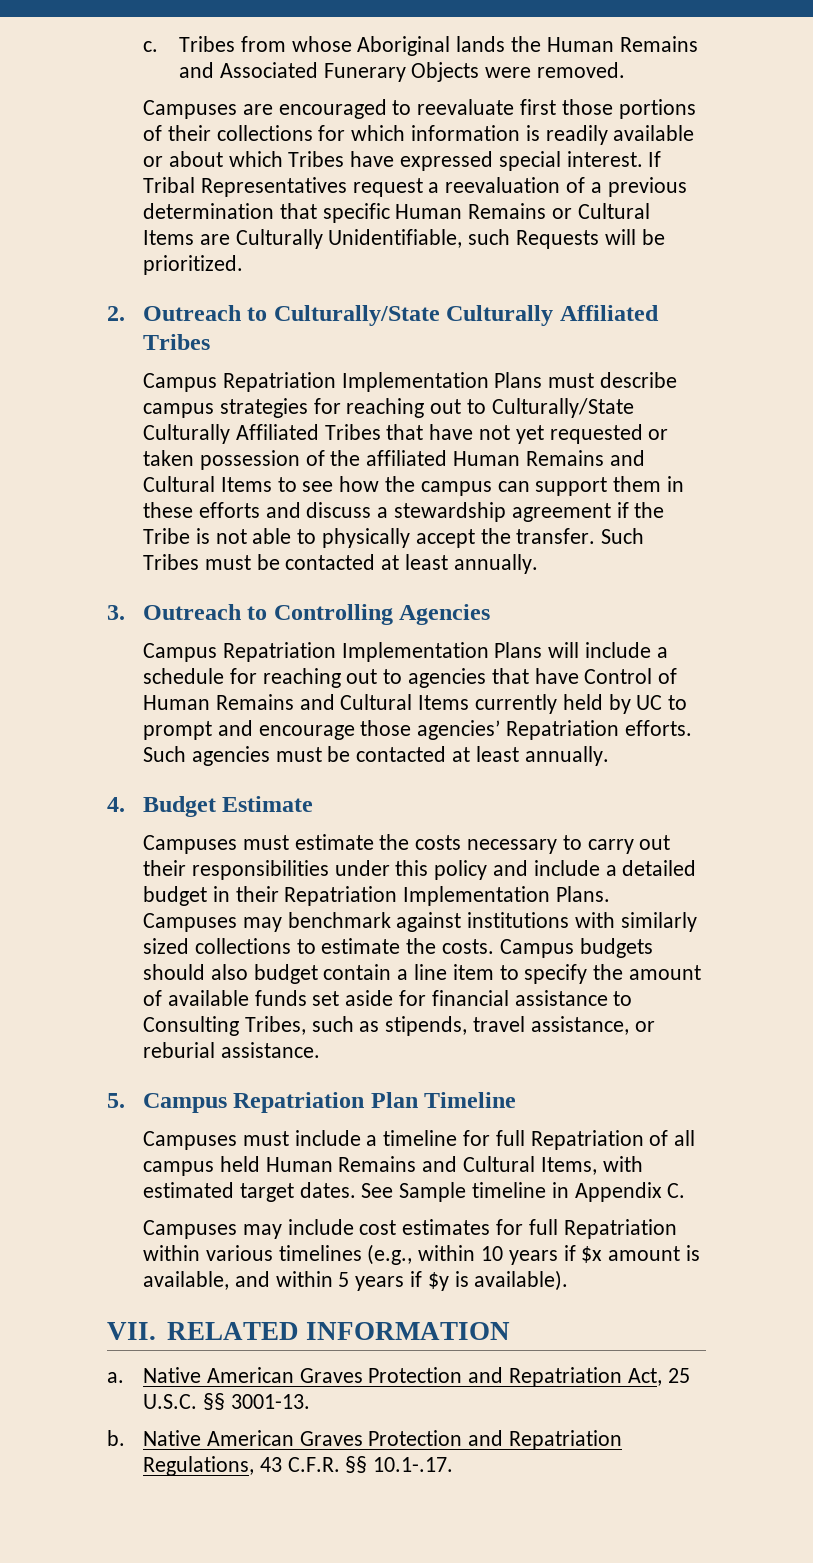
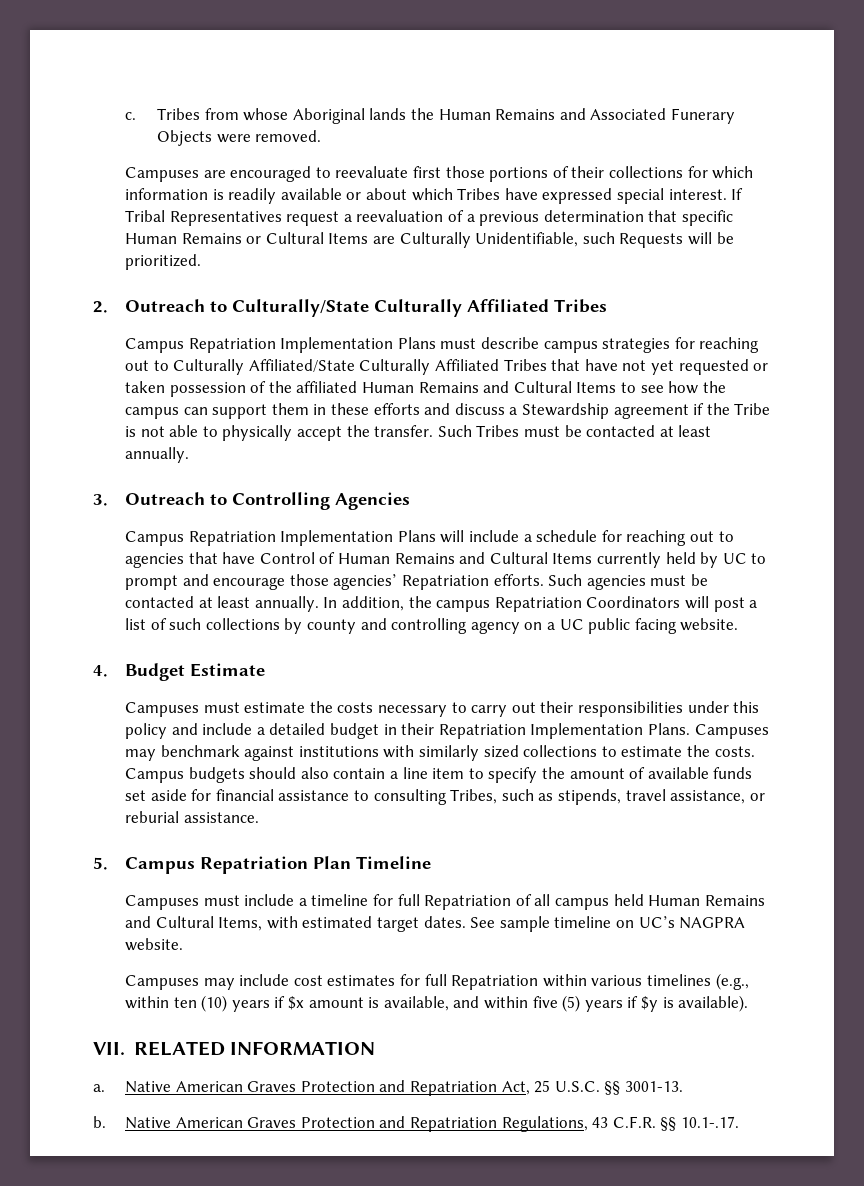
- Campus Repatriation Implementation Plans must describe campus strategies for reaching out to Culturally/State Culturally Affiliated Tribes that have not yet requested or taken possession of the affiliated Human Remains and Cultural Items to see how the campus can support them in these efforts and discuss a stewardship agreement if the Tribe is not able to physically accept the transfer.
+ Campus Repatriation Implementation Plans must describe campus strategies for reaching out to Culturally Affiliated/State Culturally Affiliated Tribes that have not yet requested or taken possession of the affiliated Human Remains and Cultural Items to see how the campus can support them in these efforts and discuss a Stewardship agreement if the Tribe is not able to physically accept the transfer.
+ In addition, the campus Repatriation Coordinators will post a list of such collections by county and controlling agency on a UC public facing website.
- Campus budgets should also budget contain a line item to specify the amount of available funds set aside for financial assistance to Consulting Tribes, such as stipends, travel assistance, or reburial assistance.
+ Campus budgets should also contain a line item to specify the amount of available funds set aside for financial assistance to consulting Tribes, such as stipends, travel assistance, or reburial assistance.
- See Sample timeline in Appendix C.
+ See sample timeline on UC’s NAGPRA website.
- Campuses may include cost estimates for full Repatriation within various timelines (e.g., within 10 years if $x amount is available, and within 5 years if $y is available).
+ Campuses may include cost estimates for full Repatriation within various timelines (e.g., within ten (10) years if $x amount is available, and within five (5) years if $y is available).

